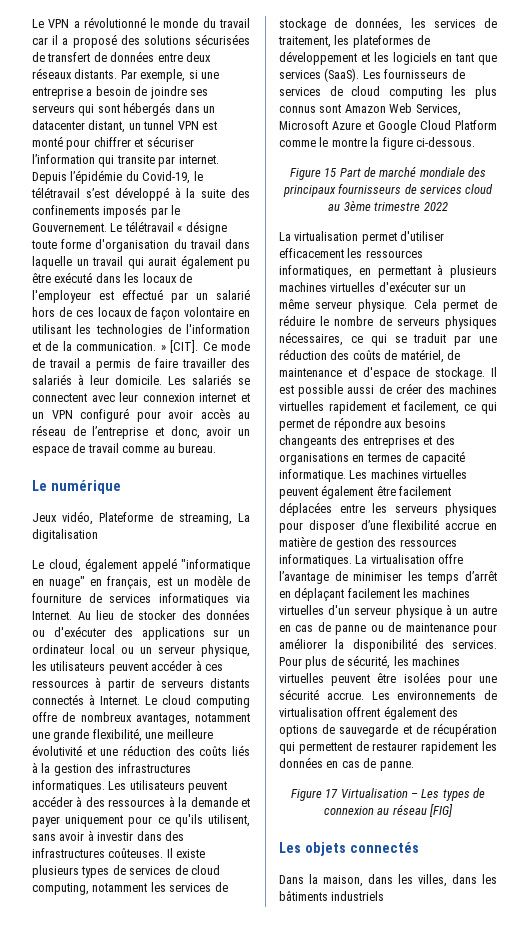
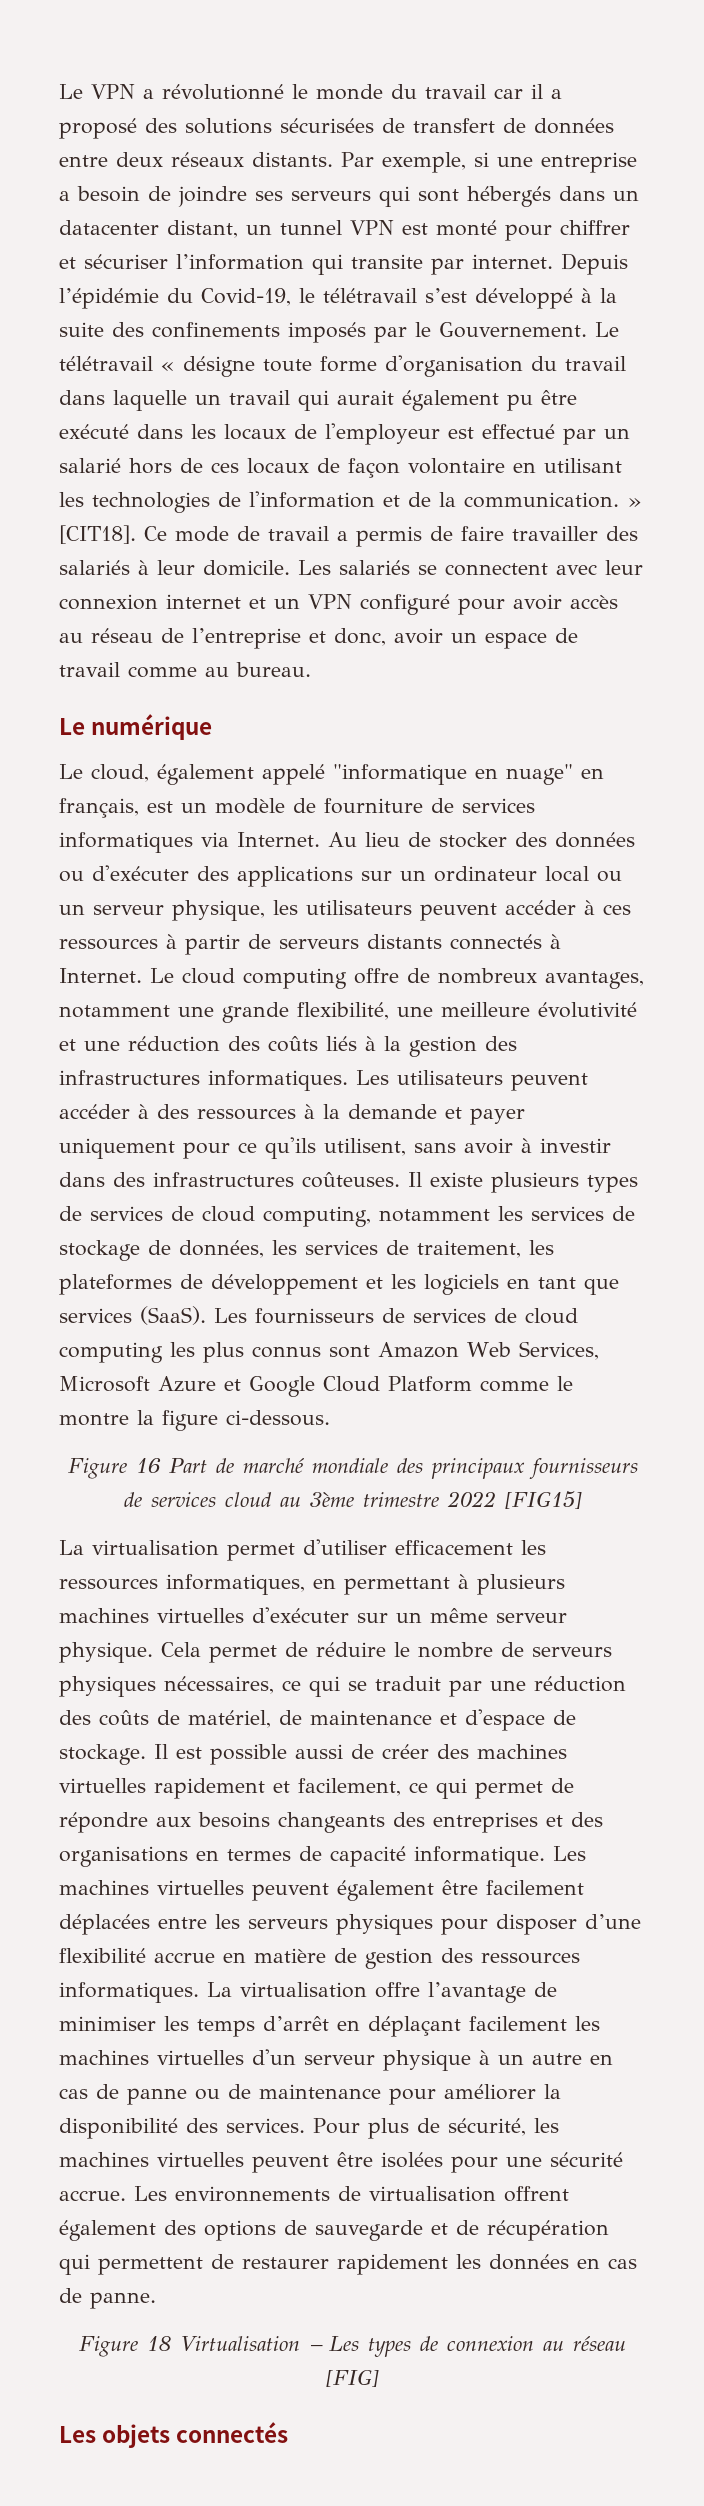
- Le télétravail « désigne toute forme d'organisation du travail dans laquelle un travail qui aurait également pu être exécuté dans les locaux de l'employeur est effectué par un salarié hors de ces locaux de façon volontaire en utilisant les technologies de l'information et de la communication. » [CIT].
+ Le télétravail « désigne toute forme d'organisation du travail dans laquelle un travail qui aurait également pu être exécuté dans les locaux de l'employeur est effectué par un salarié hors de ces locaux de façon volontaire en utilisant les technologies de l'information et de la communication. » [CIT18].
- Jeux vidéo, Plateforme de streaming, La digitalisation
- Figure 15 Part de marché mondiale des principaux fournisseurs de services cloud au 3ème trimestre 2022
+ Figure 16 Part de marché mondiale des principaux fournisseurs de services cloud au 3ème trimestre 2022 [FIG15]
- Figure 17 Virtualisation – Les types de connexion au réseau [FIG]
+ Figure 18 Virtualisation – Les types de connexion au réseau [FIG]
- Dans la maison, dans les villes, dans les bâtiments industriels

